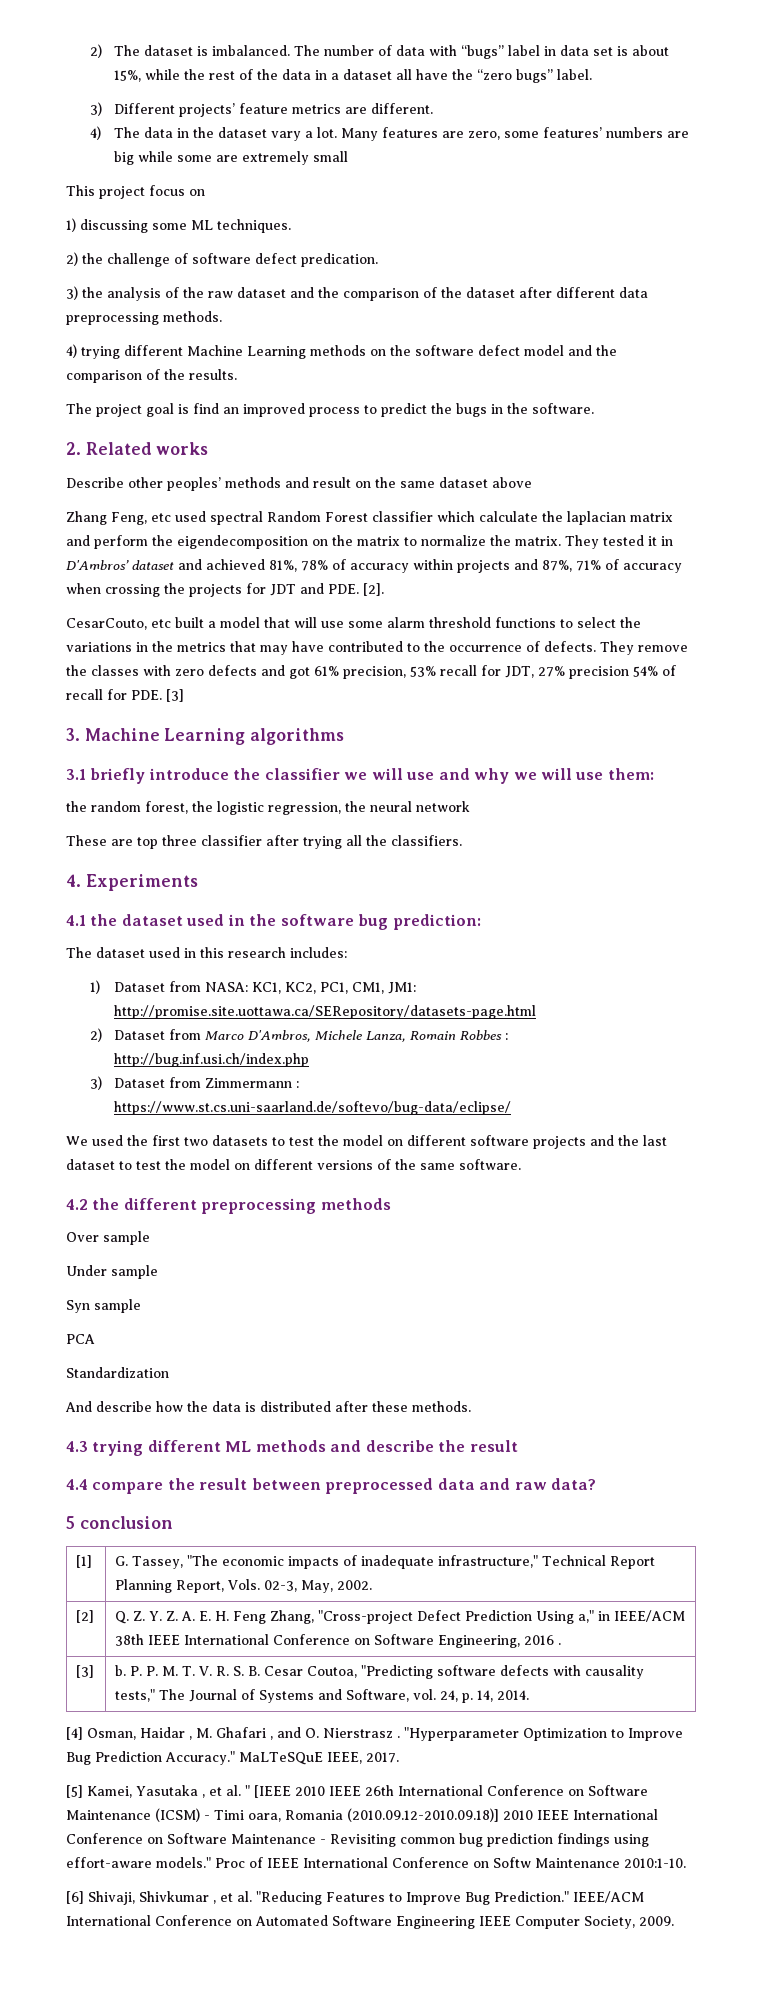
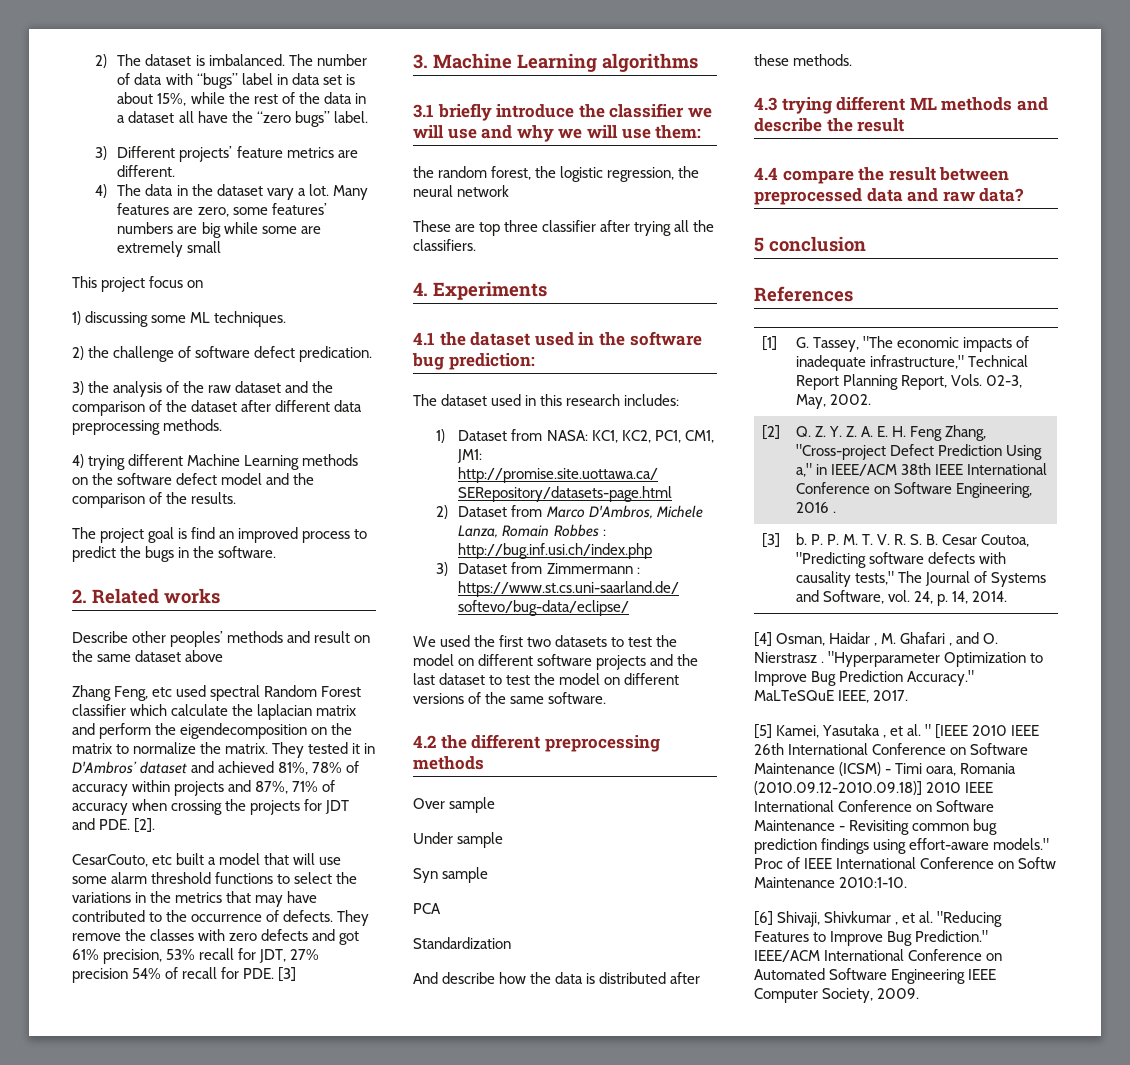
+ References

